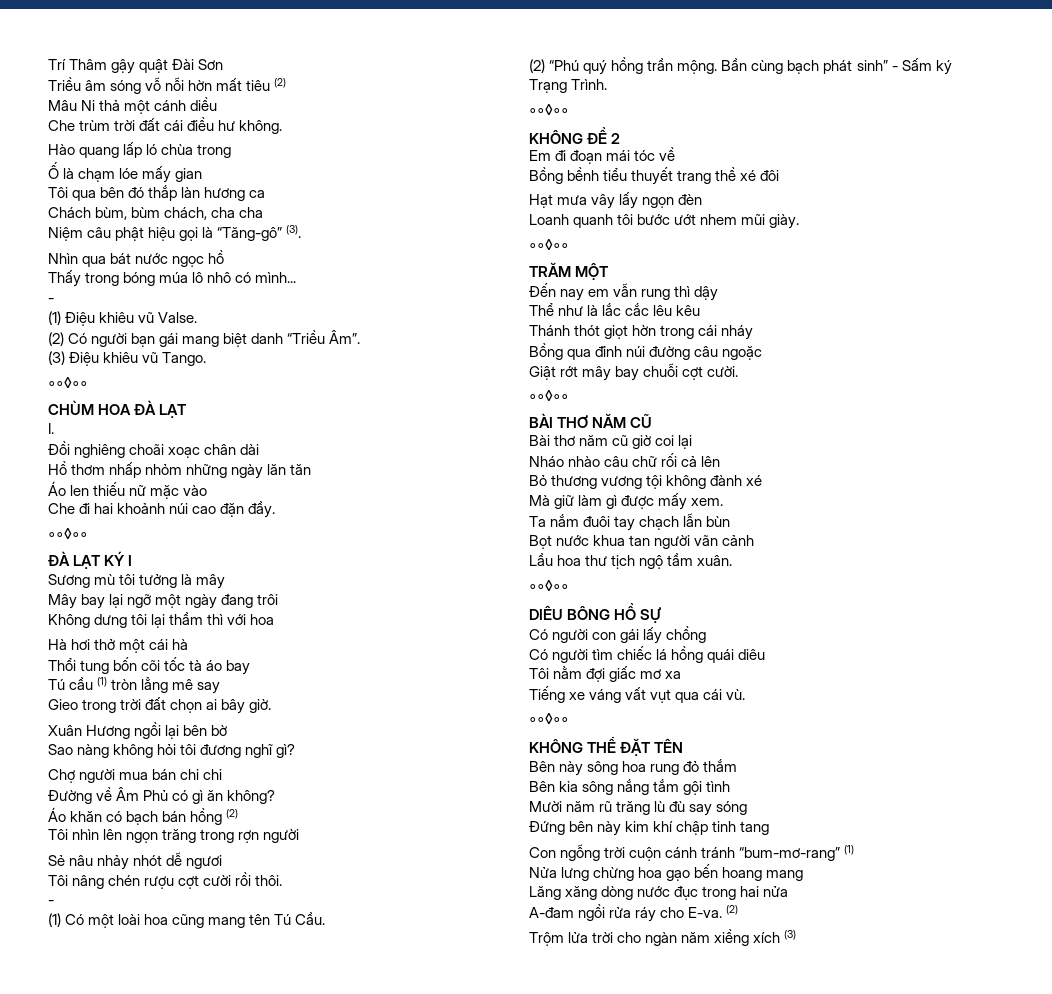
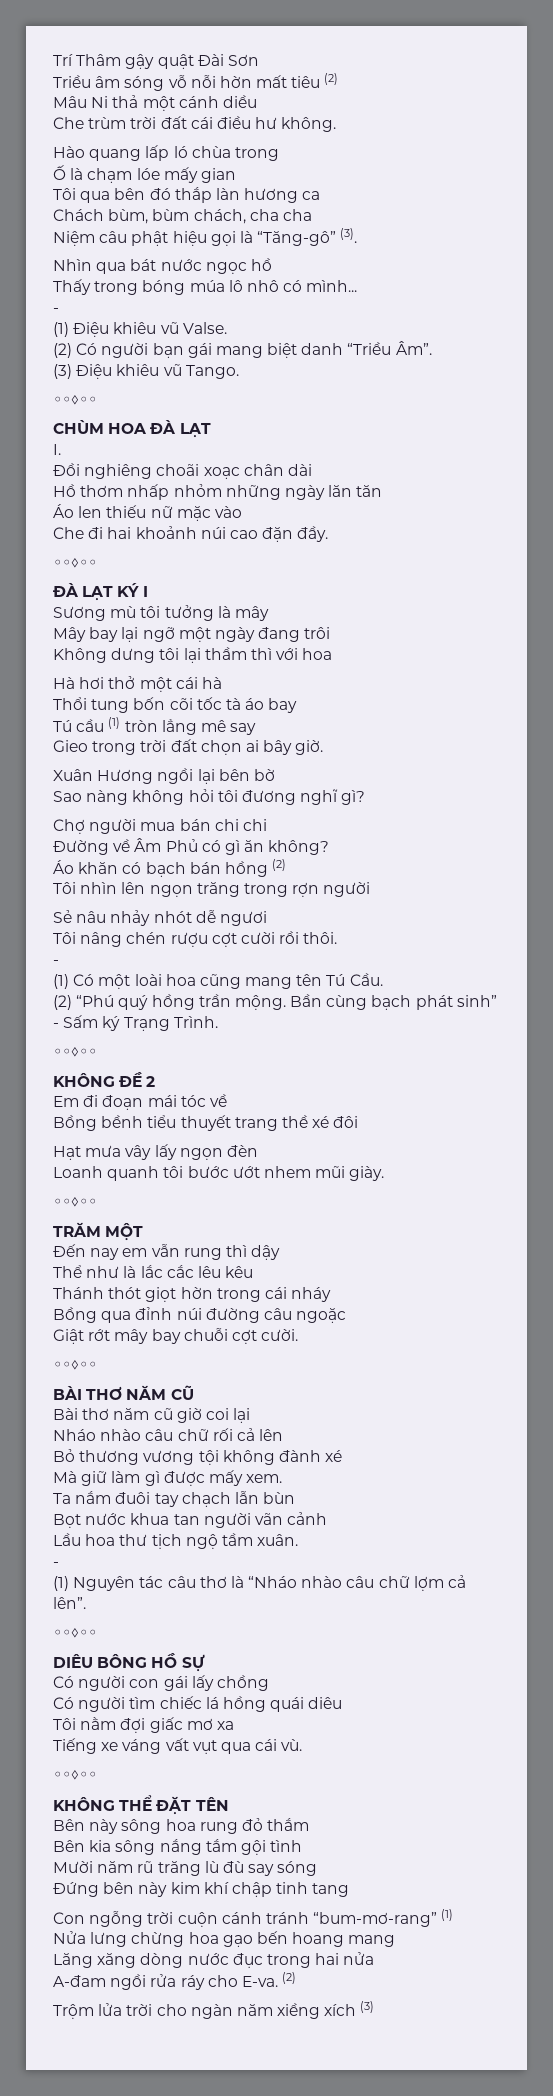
  Lầu hoa thư tịch ngộ tầm xuân.
+ -
+ (1) Nguyên tác câu thơ là “Nháo nhào câu chữ lợm cả lên”.

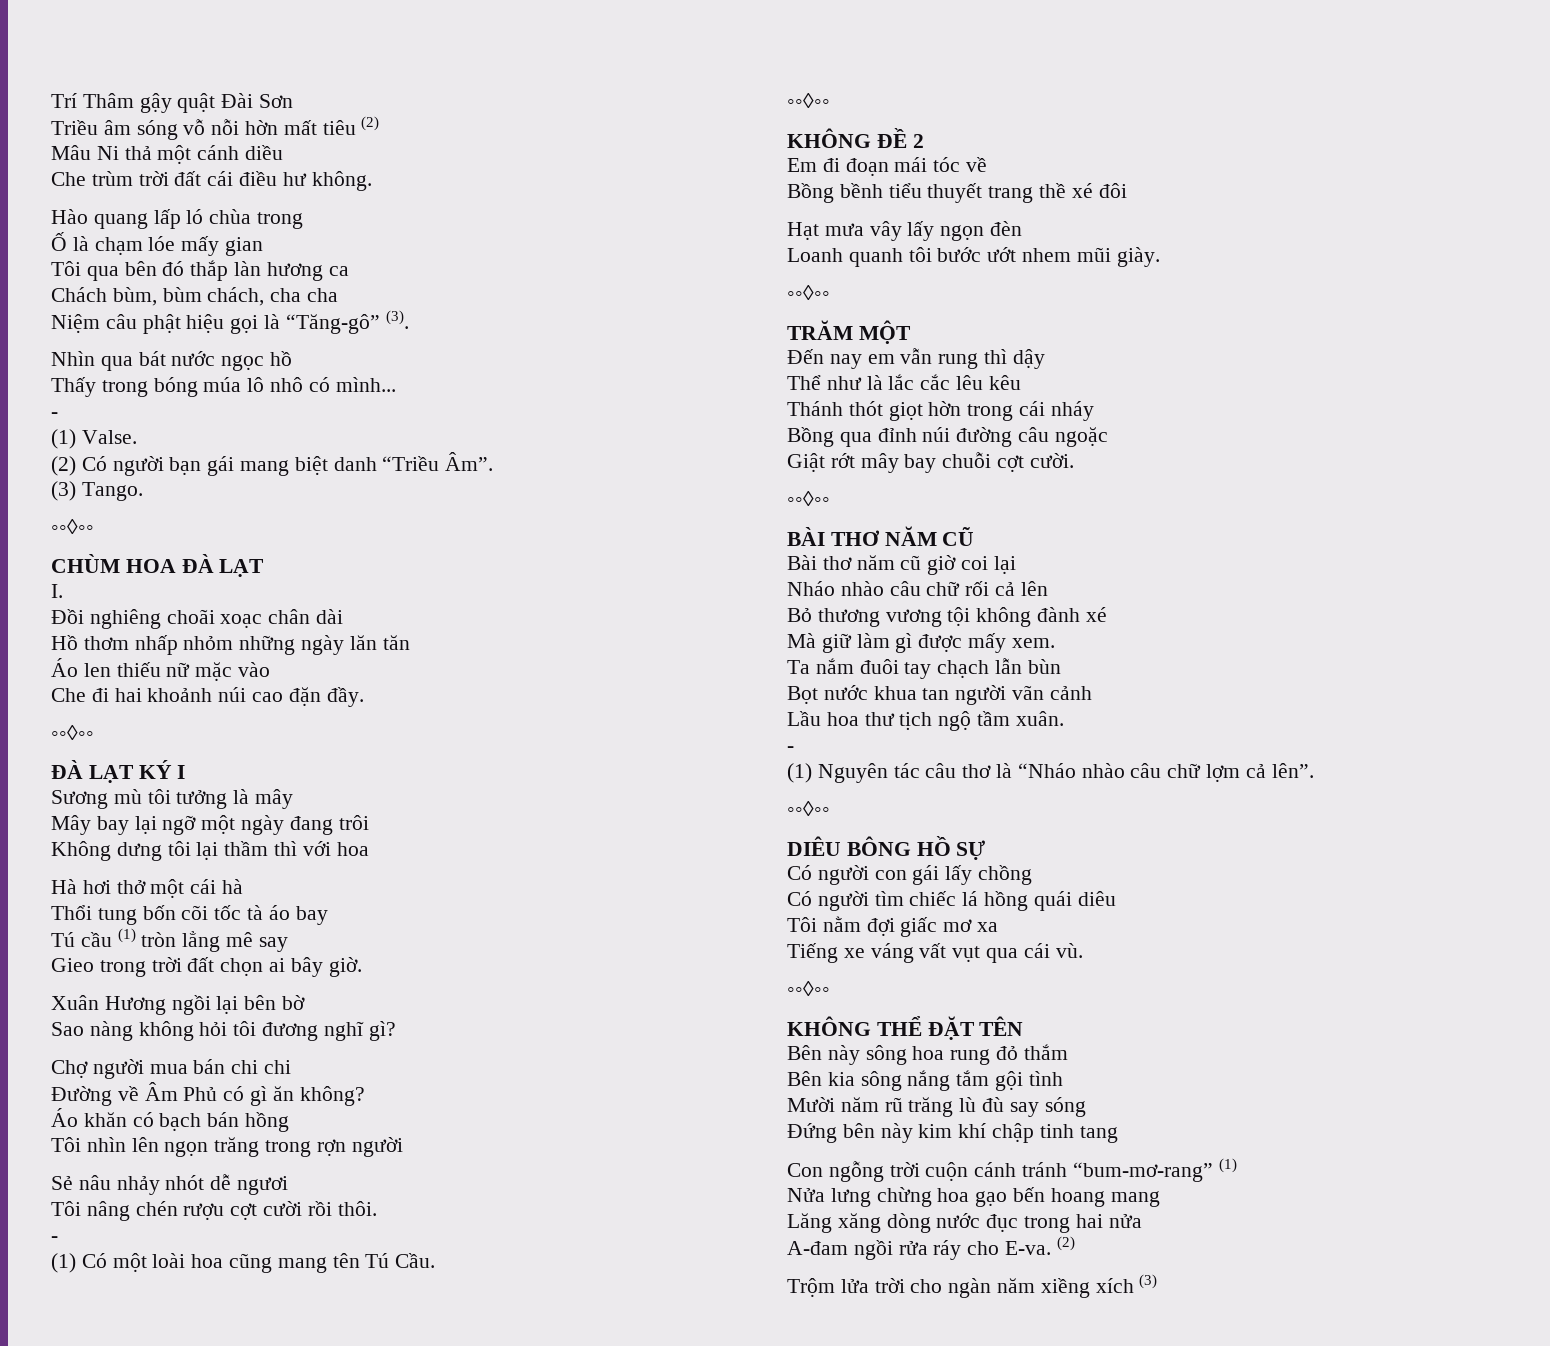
- (1) Điệu khiêu vũ Valse.
+ (1) Valse.
- (3) Điệu khiêu vũ Tango.
+ (3) Tango.
- Áo khăn có bạch bán hồng (2)
+ Áo khăn có bạch bán hồng
- (2) “Phú quý hồng trần mộng. Bần cùng bạch phát sinh” - Sấm ký Trạng Trình.

